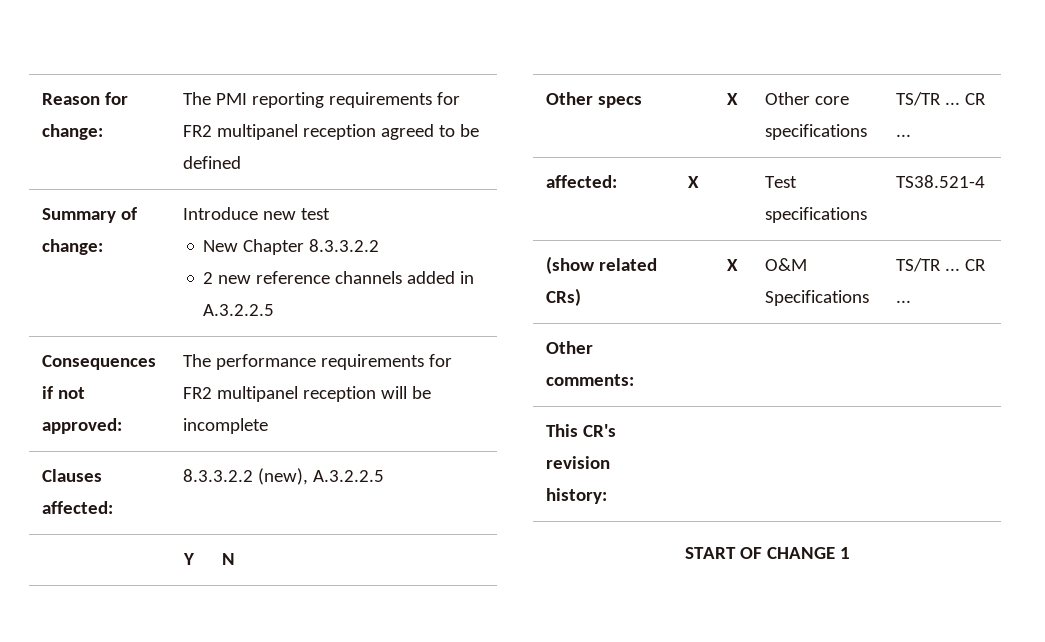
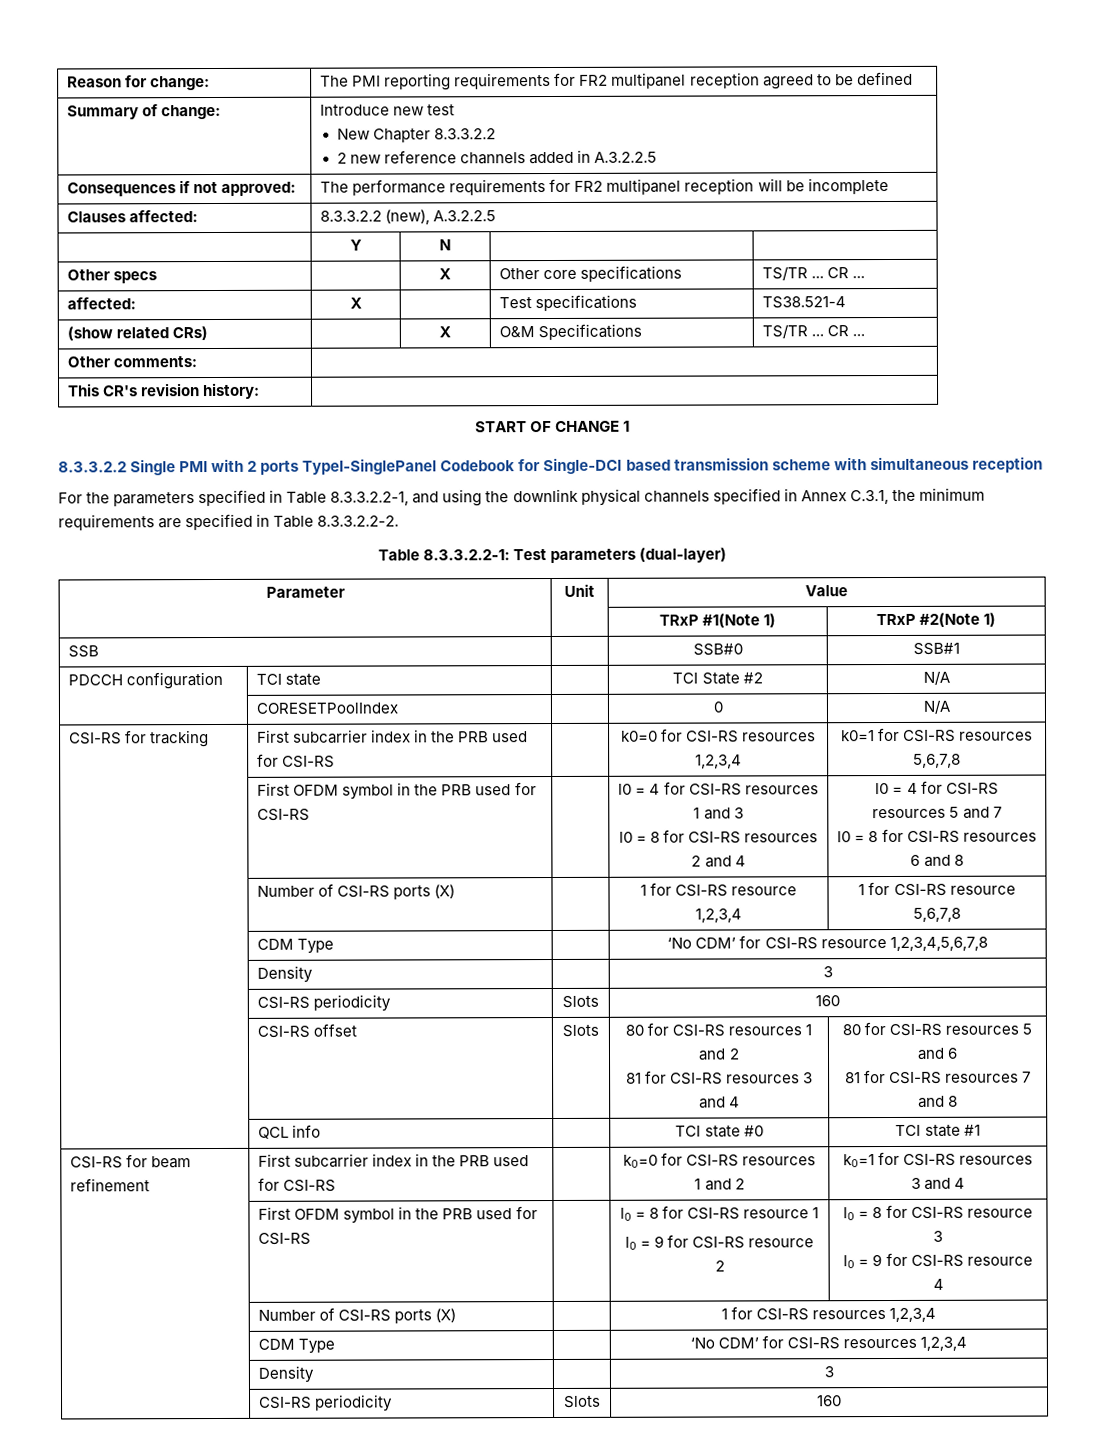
+ 8.3.3.2.2 Single PMI with 2 ports TypeI-SinglePanel Codebook for Single-DCI based transmission scheme with simultaneous reception
+ For the parameters specified in Table 8.3.3.2.2-1, and using the downlink physical channels specified in Annex C.3.1, the minimum requirements are specified in Table 8.3.3.2.2-2.
+ Table 8.3.3.2.2-1: Test parameters (dual-layer)
+ Parameter | Unit | Value
+ | | TRxP #1(Note 1) | TRxP #2(Note 1)
+ SSB | | SSB#0 | SSB#1
+ PDCCH configuration | TCI state | | TCI State #2 | N/A
+ | CORESETPoolIndex | | 0 | N/A
+ CSI-RS for tracking | First subcarrier index in the PRB used for CSI-RS | | k0=0 for CSI-RS resources 1,2,3,4 | k0=1 for CSI-RS resources 5,6,7,8
+ | First OFDM symbol in the PRB used for CSI-RS | | l0 = 4 for CSI-RS resources 1 and 3
+ l0 = 8 for CSI-RS resources 2 and 4 | l0 = 4 for CSI-RS resources 5 and 7
+ l0 = 8 for CSI-RS resources 6 and 8
+ | Number of CSI-RS ports (X) | | 1 for CSI-RS resource 1,2,3,4 | 1 for CSI-RS resource 5,6,7,8
+ | CDM Type | | ‘No CDM’ for CSI-RS resource 1,2,3,4,5,6,7,8
+ | Density | | 3
+ | CSI-RS periodicity | Slots | 160
+ | CSI-RS offset | Slots | 80 for CSI-RS resources 1 and 2
+ 81 for CSI-RS resources 3 and 4 | 80 for CSI-RS resources 5 and 6
+ 81 for CSI-RS resources 7 and 8
+ | QCL info | | TCI state #0 | TCI state #1
+ CSI-RS for beam refinement | First subcarrier index in the PRB used for CSI-RS | | k0=0 for CSI-RS resources 1 and 2 | k0=1 for CSI-RS resources 3 and 4
+ | First OFDM symbol in the PRB used for CSI-RS | | l0 = 8 for CSI-RS resource 1
+ l0 = 9 for CSI-RS resource 2 | l0 = 8 for CSI-RS resource 3
+ l0 = 9 for CSI-RS resource 4
+ | Number of CSI-RS ports (X) | | 1 for CSI-RS resources 1,2,3,4
+ | CDM Type | | ‘No CDM’ for CSI-RS resources 1,2,3,4
+ | Density | | 3
+ | CSI-RS periodicity | Slots | 160

